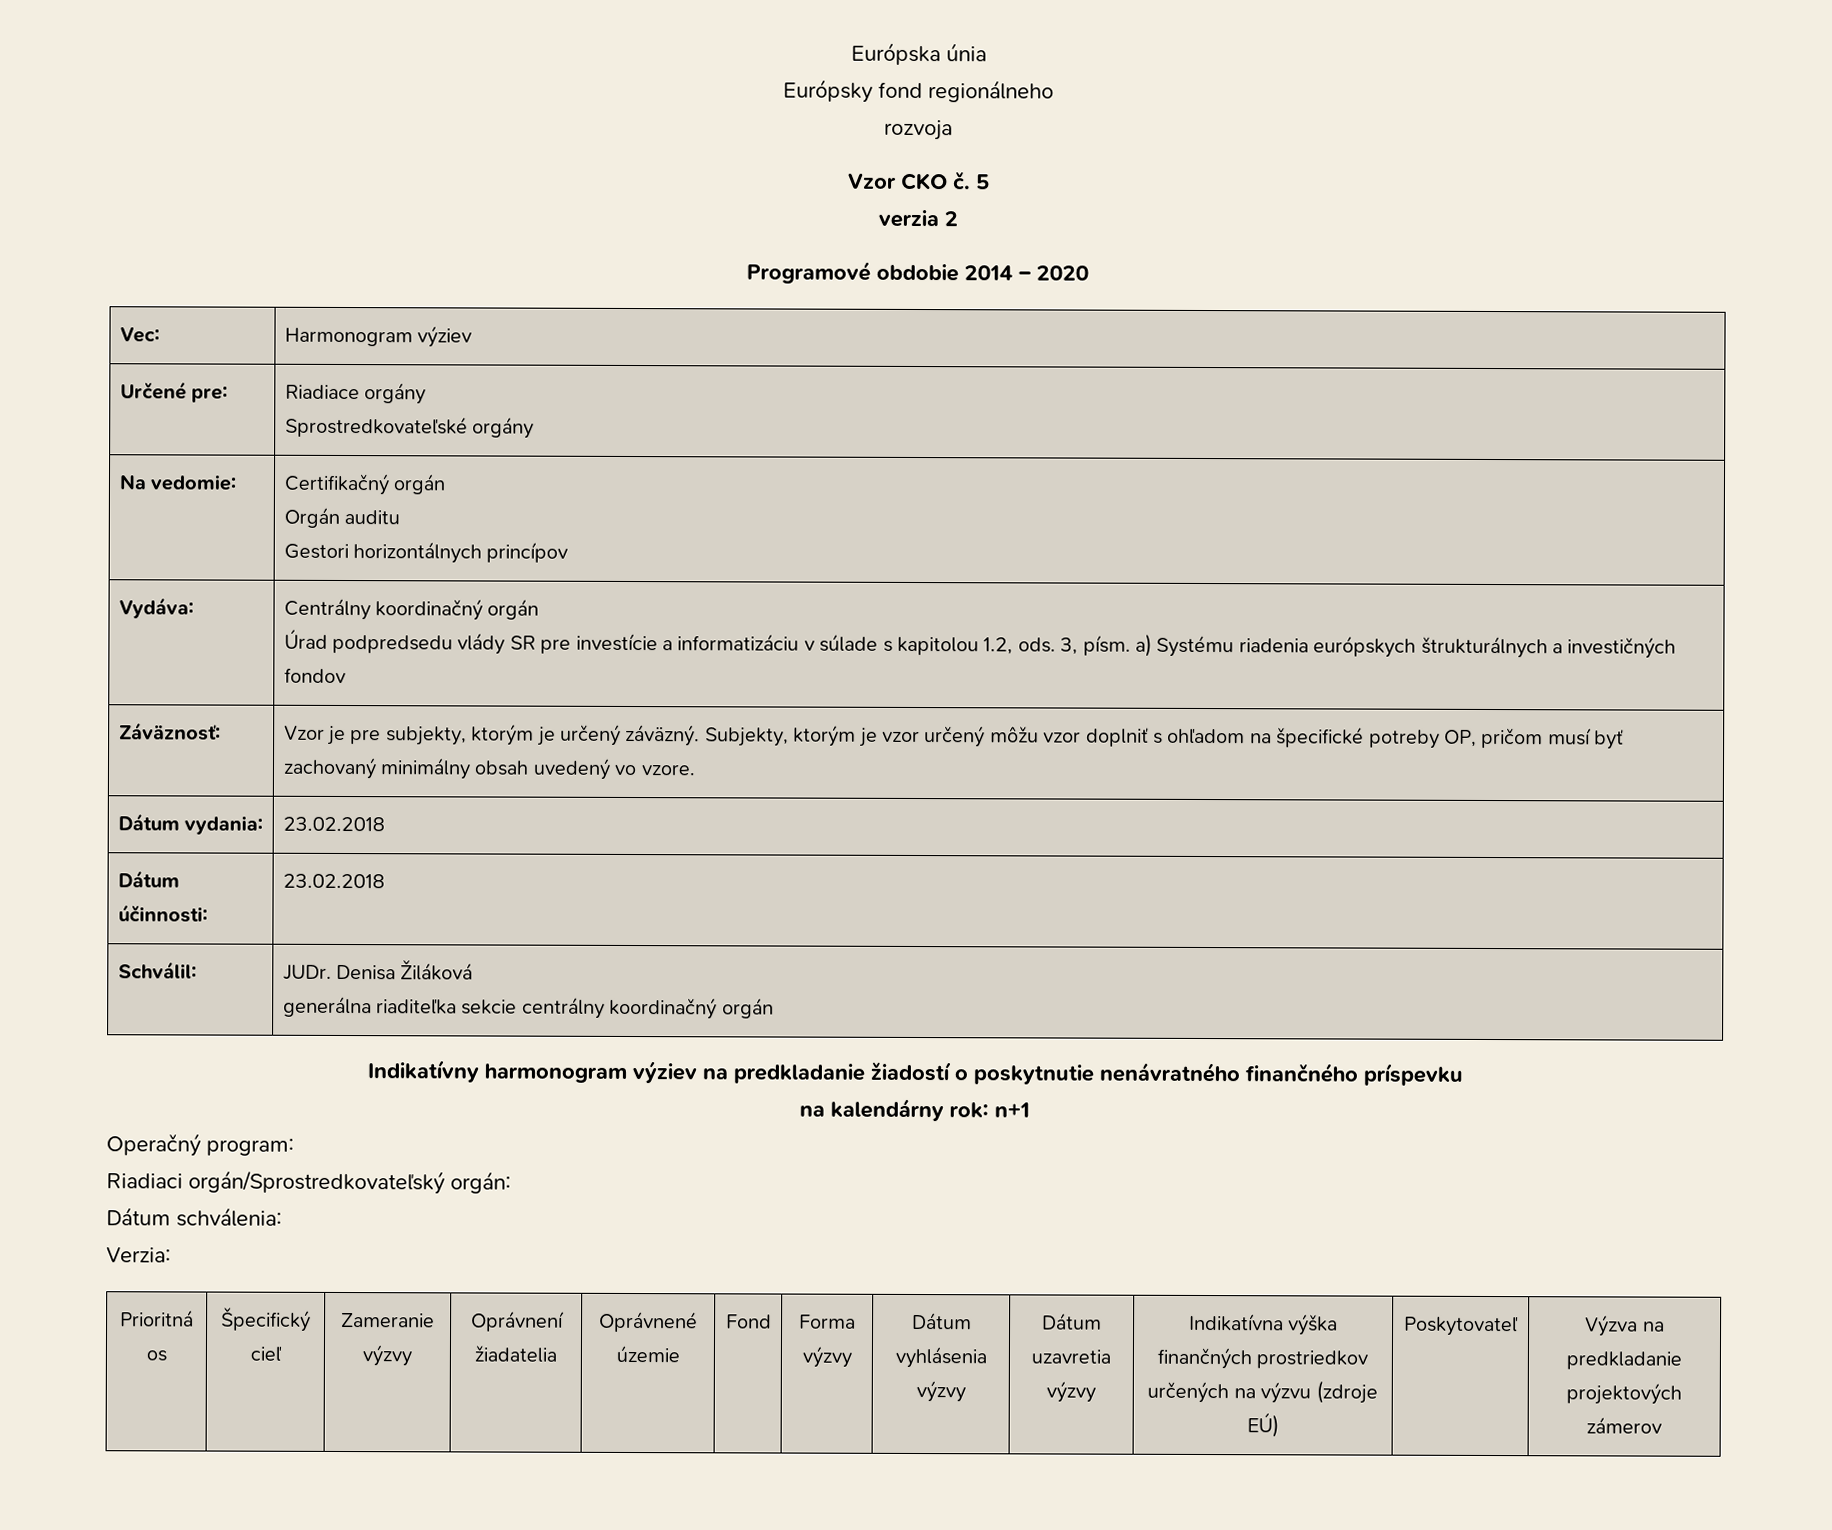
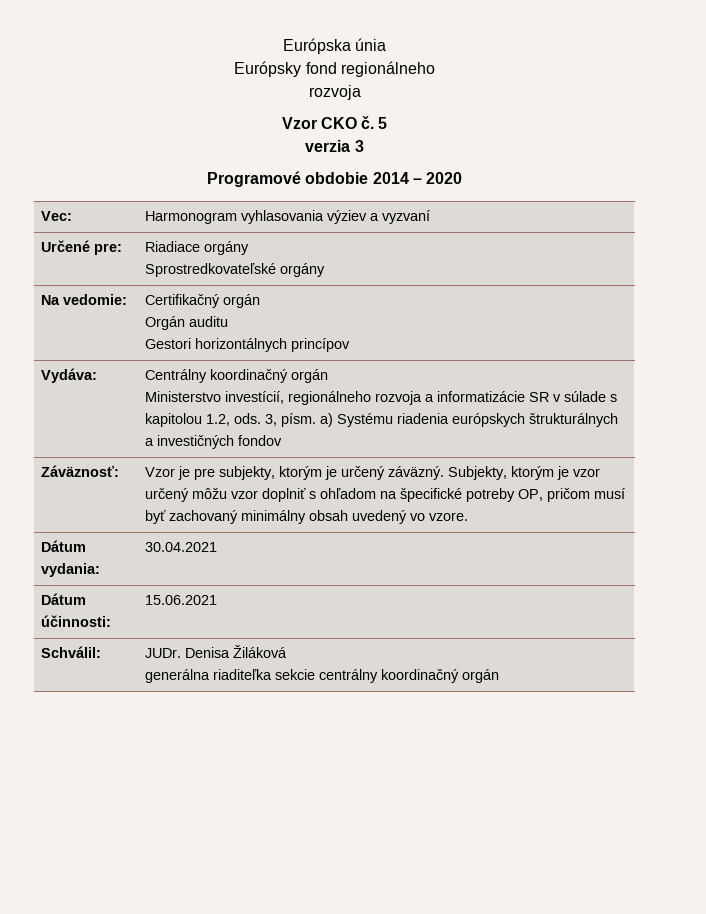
- verzia 2
+ verzia 3
- Vec: | Harmonogram výziev
+ Vec: | Harmonogram vyhlasovania výziev a vyzvaní
  Vydáva: | Centrálny koordinačný orgán
- Úrad podpredsedu vlády SR pre investície a informatizáciu v súlade s kapitolou 1.2, ods. 3, písm. a) Systému riadenia európskych štrukturálnych a investičných fondov
+ Ministerstvo investícií, regionálneho rozvoja a informatizácie SR v súlade s kapitolou 1.2, ods. 3, písm. a) Systému riadenia európskych štrukturálnych a investičných fondov
- Dátum vydania: | 23.02.2018
+ Dátum vydania: | 30.04.2021
- Dátum účinnosti: | 23.02.2018
+ Dátum účinnosti: | 15.06.2021
- Indikatívny harmonogram výziev na predkladanie žiadostí o poskytnutie nenávratného finančného príspevku
- na kalendárny rok: n+1
- Operačný program:
- Riadiaci orgán/Sprostredkovateľský orgán:
- Dátum schválenia:
- Verzia:
- Prioritná os | Špecifický cieľ | Zameranie výzvy | Oprávnení žiadatelia | Oprávnené územie | Fond | Forma výzvy | Dátum vyhlásenia výzvy | Dátum uzavretia výzvy | Indikatívna výška finančných prostriedkov určených na výzvu (zdroje EÚ) | Poskytovateľ | Výzva na predkladanie projektových zámerov

